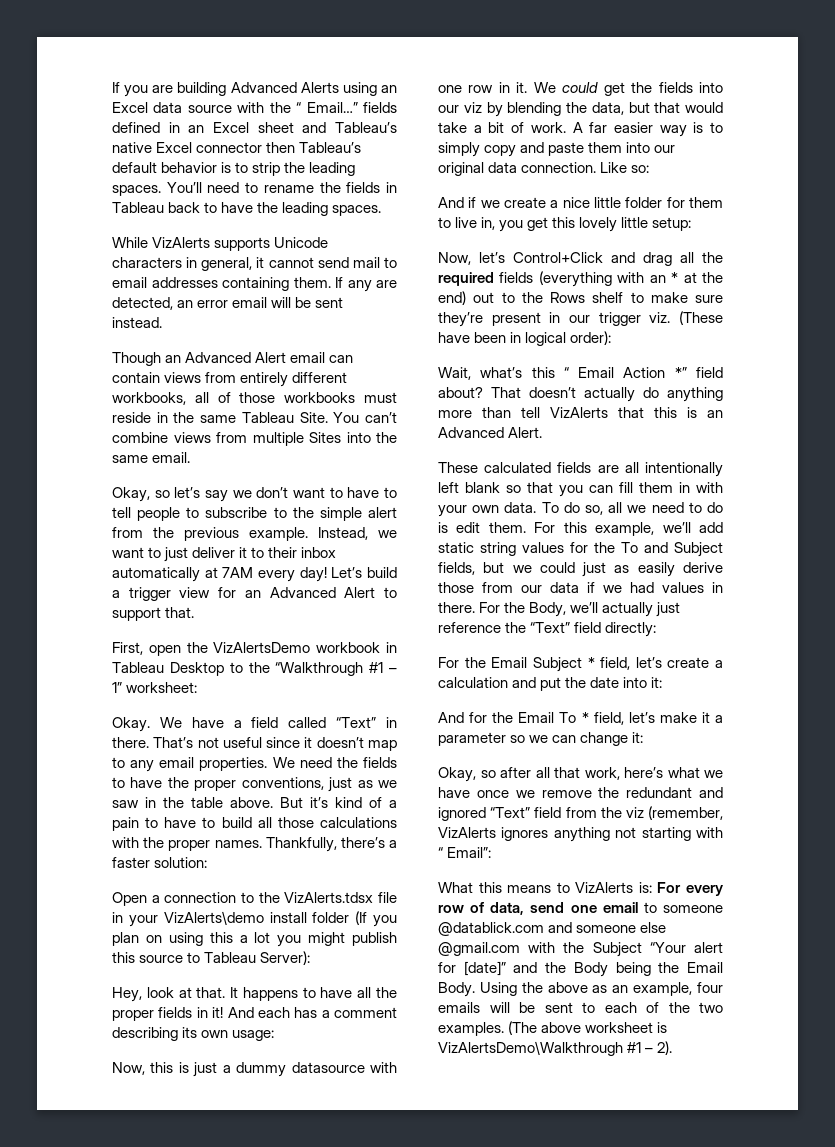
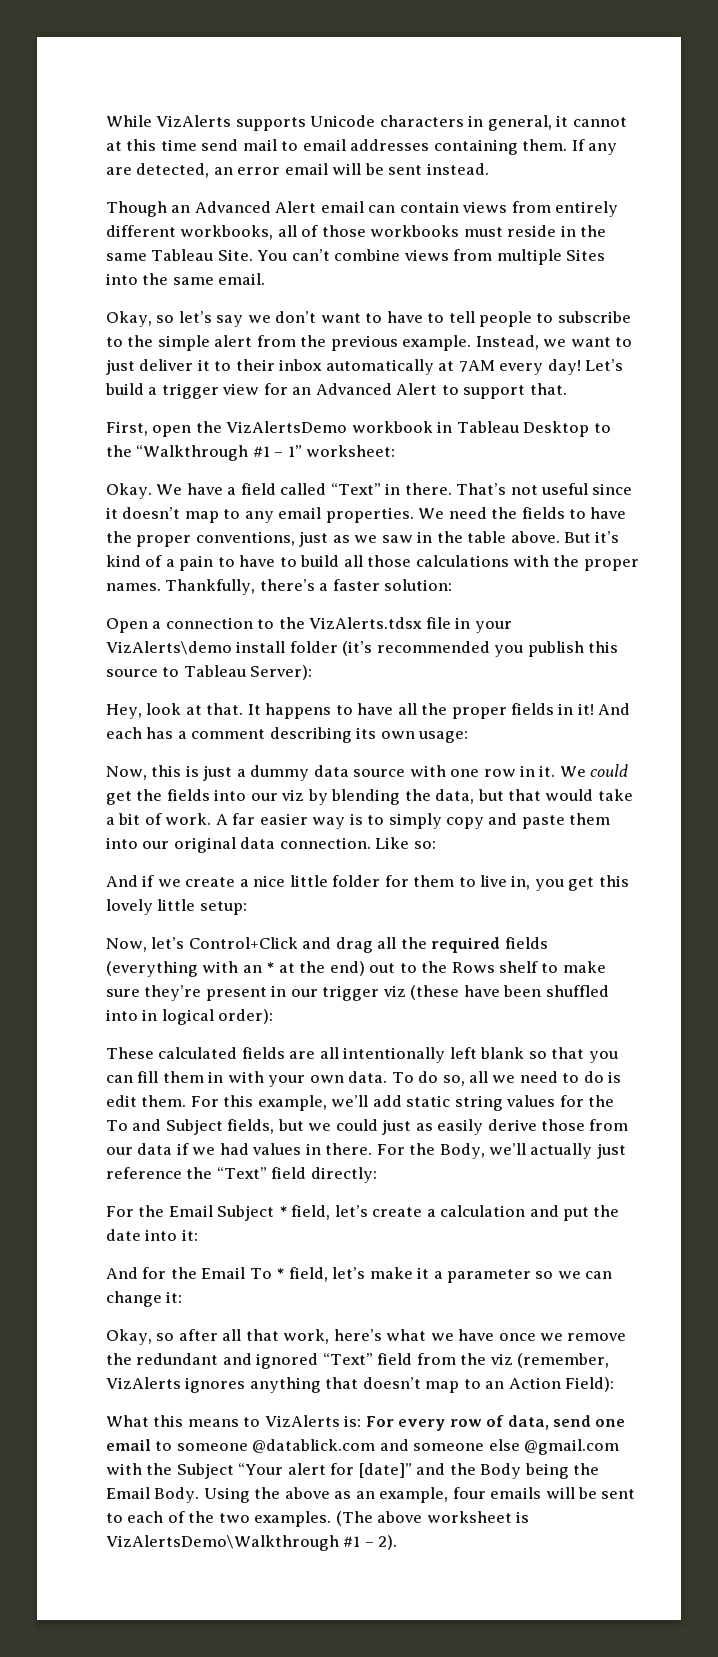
- If you are building Advanced Alerts using an Excel data source with the “ Email…” fields defined in an Excel sheet and Tableau’s native Excel connector then Tableau’s default behavior is to strip the leading spaces. You’ll need to rename the fields in Tableau back to have the leading spaces.
- While VizAlerts supports Unicode characters in general, it cannot send mail to email addresses containing them.
+ While VizAlerts supports Unicode characters in general, it cannot at this time send mail to email addresses containing them.
- Open a connection to the VizAlerts.tdsx file in your VizAlerts\demo install folder (If you plan on using this a lot you might publish this source to Tableau Server):
+ Open a connection to the VizAlerts.tdsx file in your VizAlerts\demo install folder (it’s recommended you publish this source to Tableau Server):
- Now, this is just a dummy datasource with one row in it.
+ Now, this is just a dummy data source with one row in it.
- Now, let’s Control+Click and drag all the required fields (everything with an * at the end) out to the Rows shelf to make sure they’re present in our trigger viz. (These have been in logical order):
- Wait, what’s this “ Email Action *” field about? That doesn’t actually do anything more than tell VizAlerts that this is an Advanced Alert.
+ Now, let’s Control+Click and drag all the required fields (everything with an * at the end) out to the Rows shelf to make sure they’re present in our trigger viz (these have been shuffled into in logical order):
- Okay, so after all that work, here’s what we have once we remove the redundant and ignored “Text” field from the viz (remember, VizAlerts ignores anything not starting with “ Email”:
+ Okay, so after all that work, here’s what we have once we remove the redundant and ignored “Text” field from the viz (remember, VizAlerts ignores anything that doesn’t map to an Action Field):

